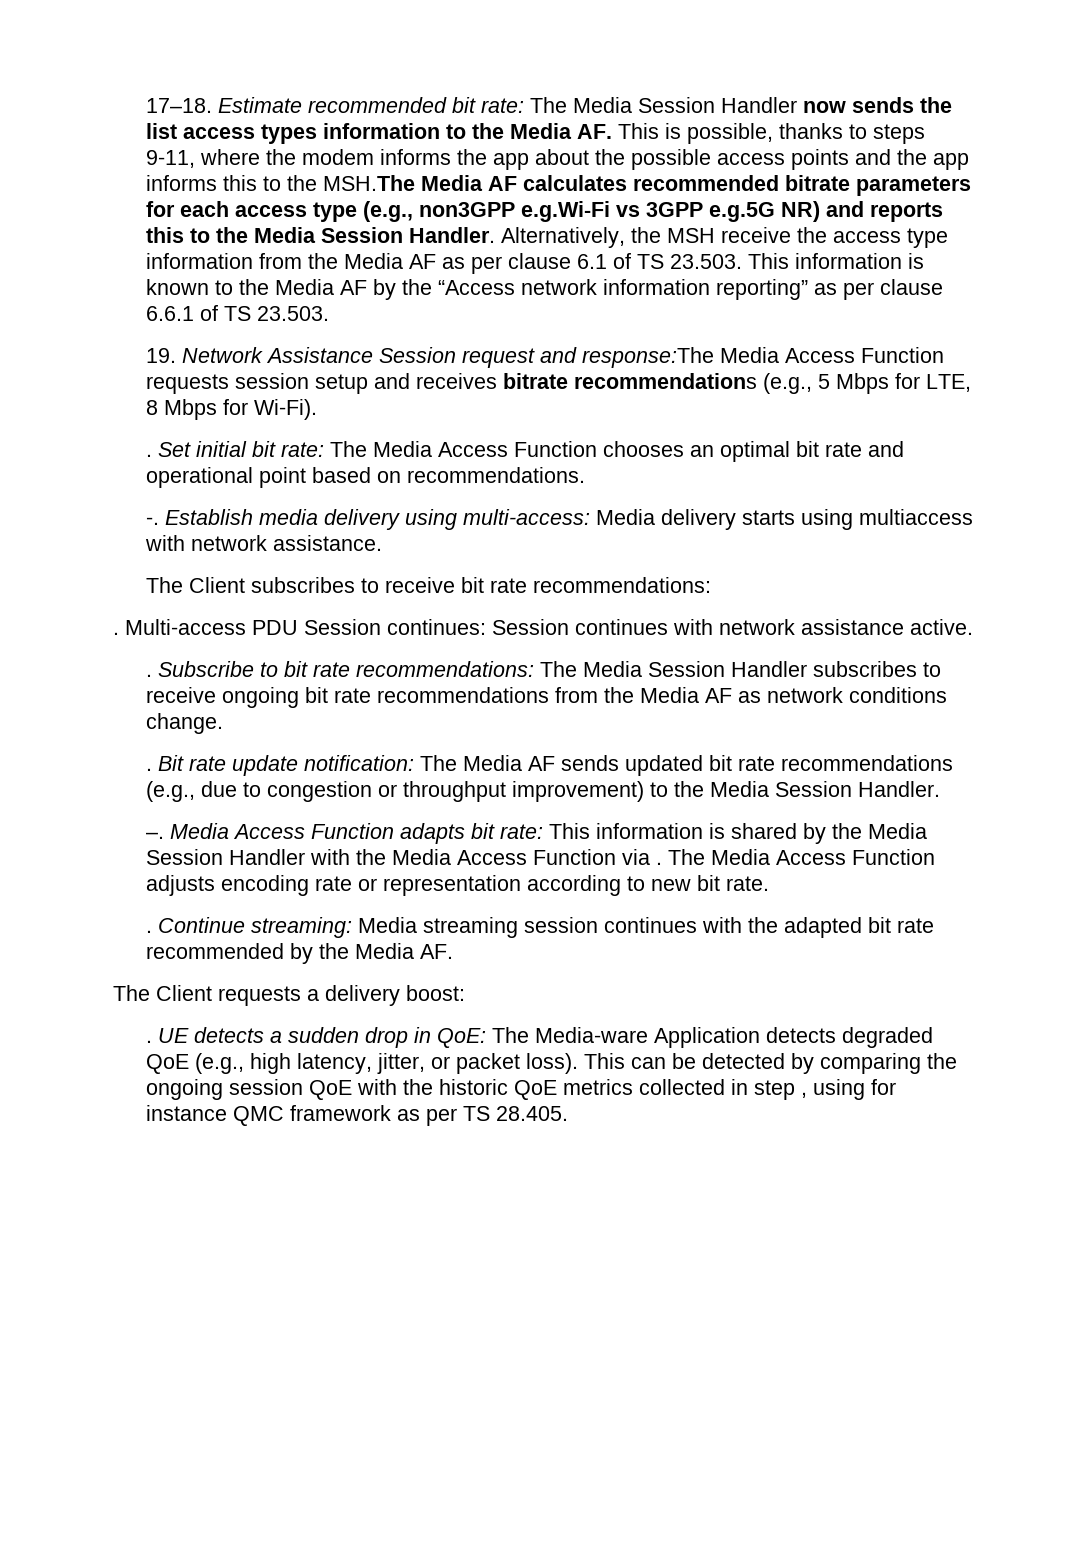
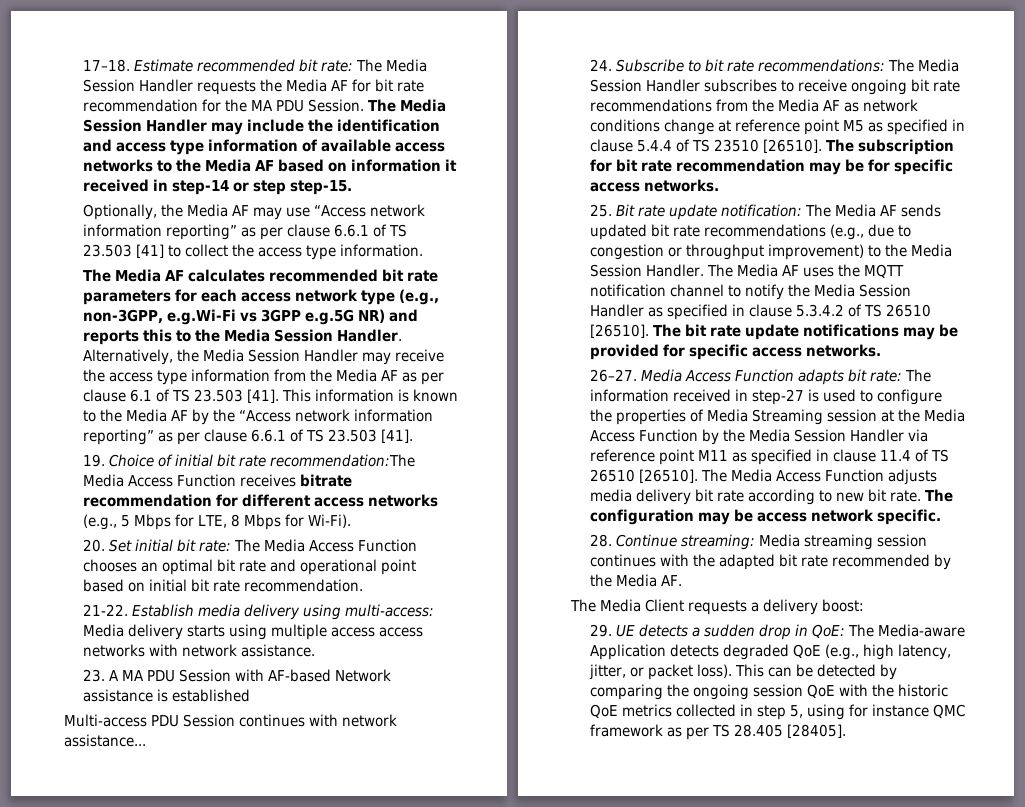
- Estimate recommended bit rate: The Media Session Handler now sends the list access types information to the Media AF. This is possible, thanks to steps 9-11, where the modem informs the app about the possible access points and the app informs this to the MSH.The Media AF calculates recommended bitrate parameters for each access type (e.g., non3GPP e.g.Wi-Fi vs 3GPP e.g.5G NR) and reports this to the Media Session Handler.
+ Estimate recommended bit rate: The Media Session Handler requests the Media AF for bit rate recommendation for the MA PDU Session. The Media Session Handler may include the identification and access type information of available access networks to the Media AF based on information it received in step-14 or step step-15.
+ Optionally, the Media AF may use “Access network information reporting” as per clause 6.6.1 of TS 23.503 [41] to collect the access type information.
+ The Media AF calculates recommended bit rate parameters for each access network type (e.g., non-3GPP, e.g.Wi-Fi vs 3GPP e.g.5G NR) and reports this to the Media Session Handler.
- Alternatively, the MSH receive the access type information from the Media AF as per clause 6.1 of TS 23.503. This information is known to the Media AF by the “Access network information reporting” as per clause 6.6.1 of TS 23.503.
+ Alternatively, the Media Session Handler may receive the access type information from the Media AF as per clause 6.1 of TS 23.503 [41]. This information is known to the Media AF by the “Access network information reporting” as per clause 6.6.1 of TS 23.503 [41].
- 19. Network Assistance Session request and response:The Media Access Function requests session setup and receives bitrate recommendations (e.g., 5 Mbps for LTE, 8 Mbps for Wi-Fi).
+ 19. Choice of initial bit rate recommendation:The Media Access Function receives bitrate recommendation for different access networks (e.g., 5 Mbps for LTE, 8 Mbps for Wi-Fi).
- . Set initial bit rate: The Media Access Function chooses an optimal bit rate and operational point based on recommendations.
- -.
+ 20. Set initial bit rate: The Media Access Function chooses an optimal bit rate and operational point based on initial bit rate recommendation.
+ 21-22.
- Establish media delivery using multi-access: Media delivery starts using multiaccess with network assistance.
+ Establish media delivery using multi-access: Media delivery starts using multiple access access networks with network assistance.
- The Client subscribes to receive bit rate recommendations:
- . Multi-access PDU Session continues: Session continues with network assistance active.
- . Subscribe to bit rate recommendations: The Media Session Handler subscribes to receive ongoing bit rate recommendations from the Media AF as network conditions change.
- . Bit rate update notification: The Media AF sends updated bit rate recommendations (e.g., due to congestion or throughput improvement) to the Media Session Handler.
- –.
+ 23. A MA PDU Session with AF-based Network assistance is established
+ Multi-access PDU Session continues with network assistance...
+ 24. Subscribe to bit rate recommendations: The Media Session Handler subscribes to receive ongoing bit rate recommendations from the Media AF as network conditions change at reference point M5 as specified in clause 5.4.4 of TS 23510 [26510]. The subscription for bit rate recommendation may be for specific access networks.
+ 25. Bit rate update notification: The Media AF sends updated bit rate recommendations (e.g., due to congestion or throughput improvement) to the Media Session Handler. The Media AF uses the MQTT notification channel to notify the Media Session Handler as specified in clause 5.3.4.2 of TS 26510 [26510]. The bit rate update notifications may be provided for specific access networks.
+ 26–27.
- Media Access Function adapts bit rate: This information is shared by the Media Session Handler with the Media Access Function via .
+ Media Access Function adapts bit rate: The information received in step-27 is used to configure the properties of Media Streaming session at the Media Access Function by the Media Session Handler via reference point M11 as specified in clause 11.4 of TS 26510 [26510].
- The Media Access Function adjusts encoding rate or representation according to new bit rate.
- . Continue streaming: Media streaming session continues with the adapted bit rate recommended by the Media AF.
+ The Media Access Function adjusts media delivery bit rate according to new bit rate. The configuration may be access network specific.
+ 28. Continue streaming: Media streaming session continues with the adapted bit rate recommended by the Media AF.
- The Client requests a delivery boost:
+ The Media Client requests a delivery boost:
- . UE detects a sudden drop in QoE: The Media-ware Application detects degraded QoE (e.g., high latency, jitter, or packet loss).
+ 29. UE detects a sudden drop in QoE: The Media-aware Application detects degraded QoE (e.g., high latency, jitter, or packet loss).
- This can be detected by comparing the ongoing session QoE with the historic QoE metrics collected in step , using for instance QMC framework as per TS 28.405.
+ This can be detected by comparing the ongoing session QoE with the historic QoE metrics collected in step 5, using for instance QMC framework as per TS 28.405 [28405].

